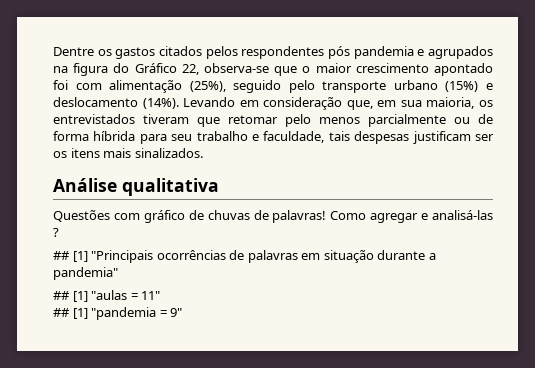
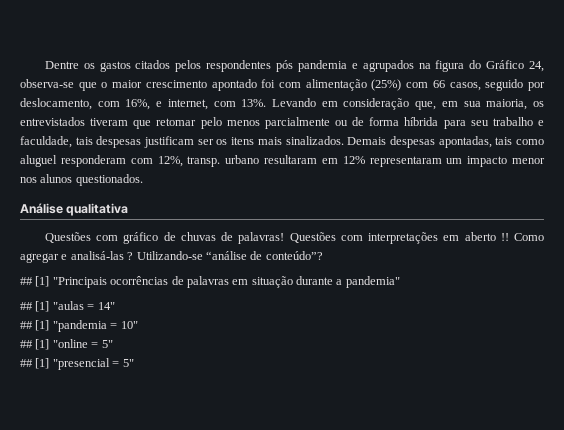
- Dentre os gastos citados pelos respondentes pós pandemia e agrupados na figura do Gráfico 22, observa-se que o maior crescimento apontado foi com alimentação (25%), seguido pelo transporte urbano (15%) e deslocamento (14%).
+ Dentre os gastos citados pelos respondentes pós pandemia e agrupados na figura do Gráfico 24, observa-se que o maior crescimento apontado foi com alimentação (25%) com 66 casos, seguido por deslocamento, com 16%, e internet, com 13%.
+ Demais despesas apontadas, tais como aluguel responderam com 12%, transp. urbano resultaram em 12% representaram um impacto menor nos alunos questionados.
+ Questões com interpretações em aberto !!
+ Utilizando-se “análise de conteúdo”?
- ## [1] "aulas = 11"
+ ## [1] "aulas = 14"
- ## [1] "pandemia = 9"
+ ## [1] "pandemia = 10"
+ ## [1] "online = 5"
+ ## [1] "presencial = 5"

